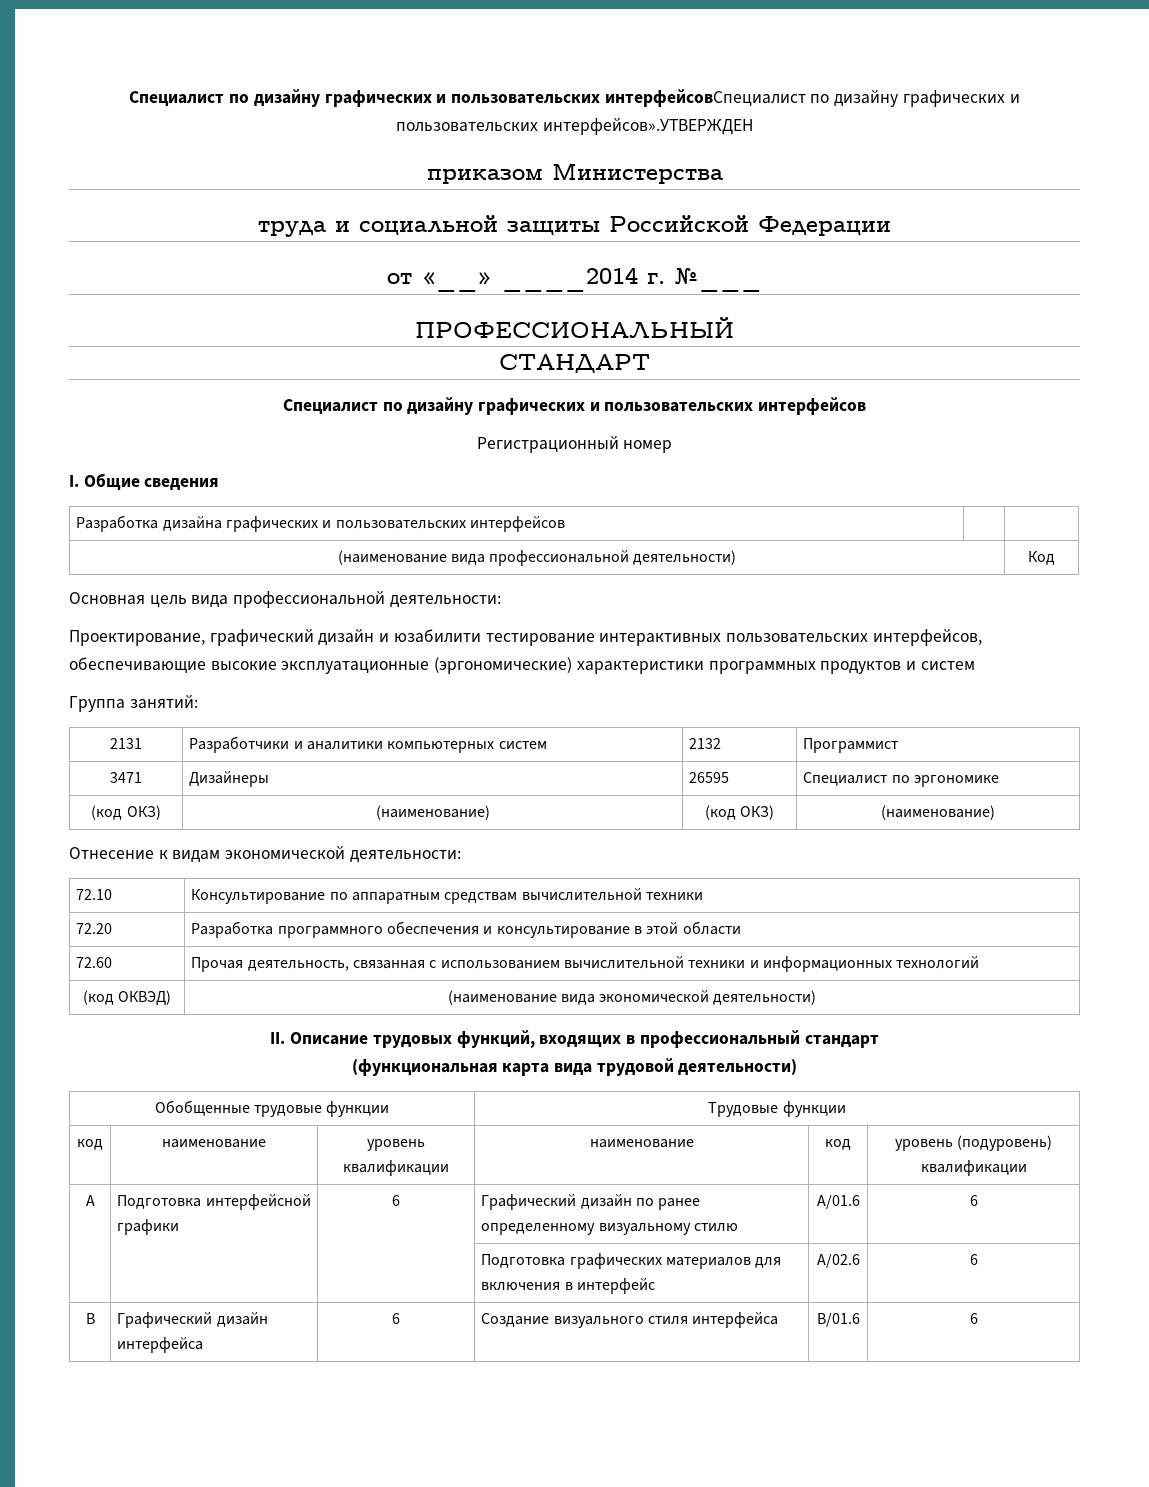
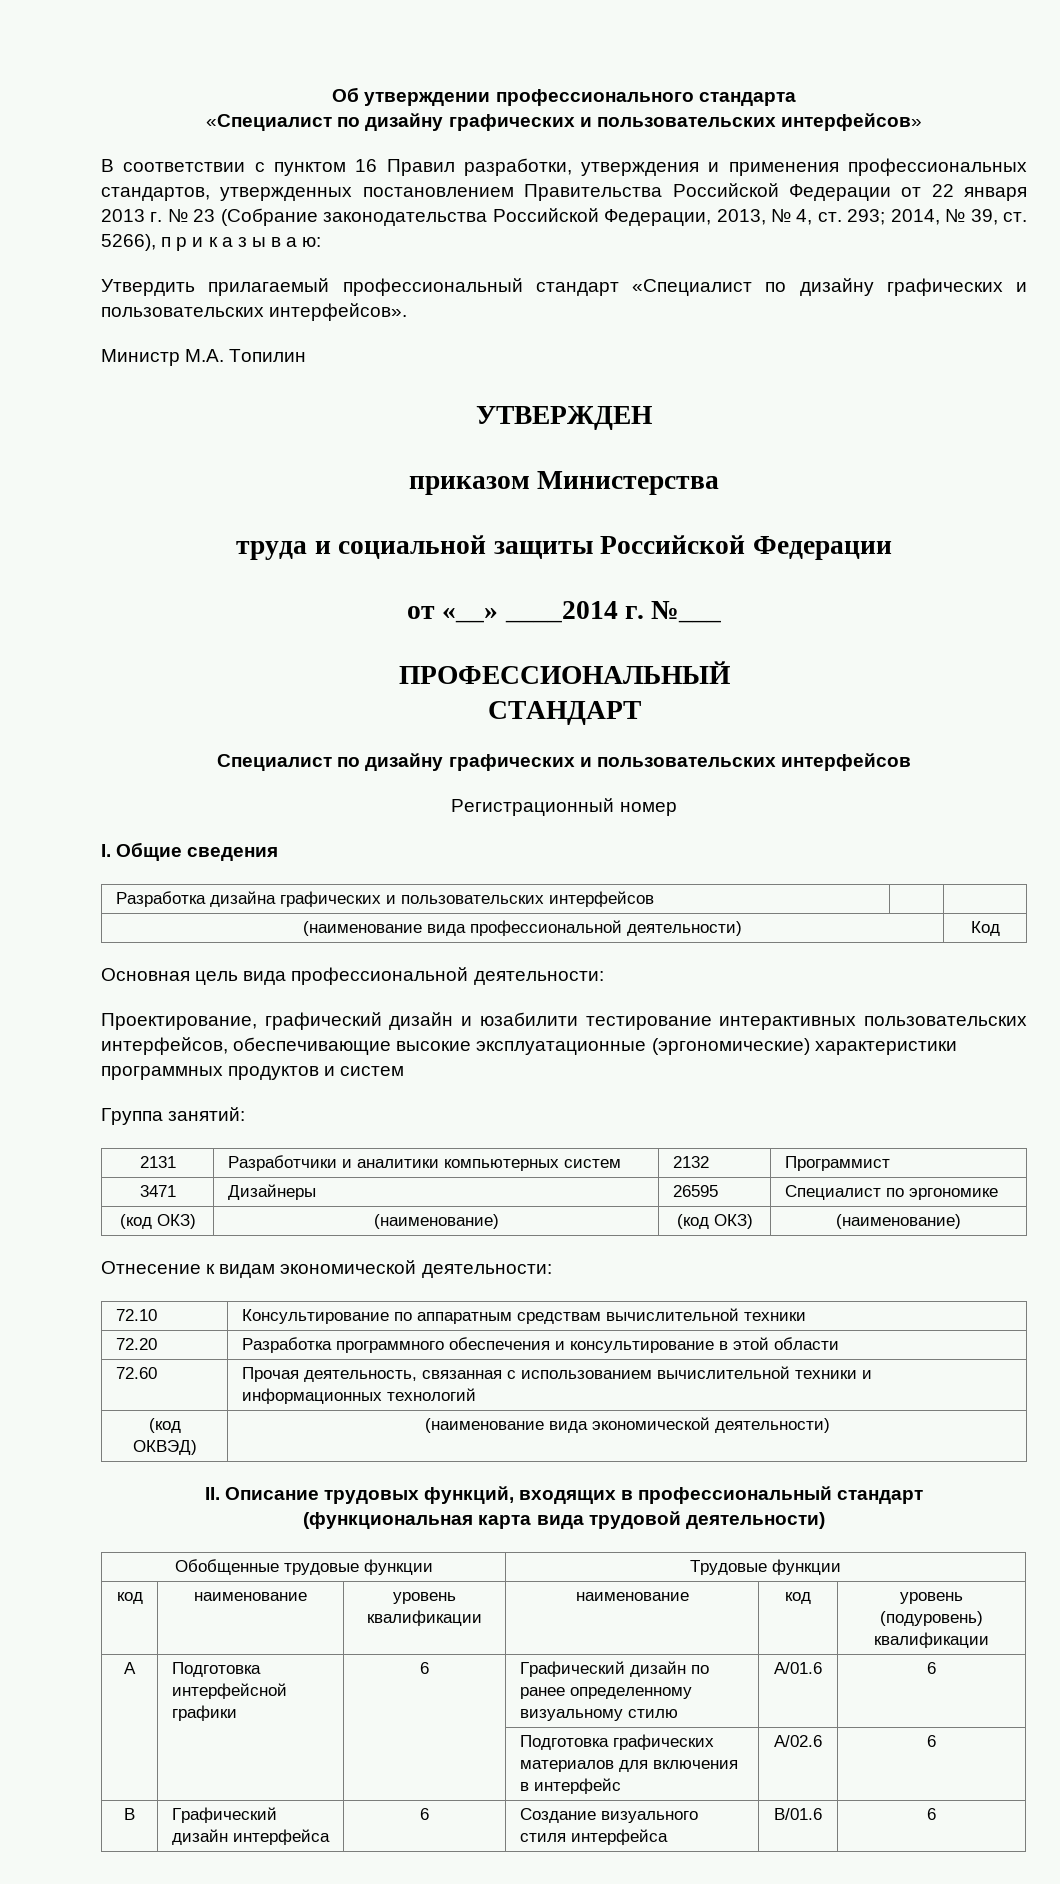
- Специалист по дизайну графических и пользовательских интерфейсовСпециалист по дизайну графических и пользовательских интерфейсов».УТВЕРЖДЕН
+ Об утверждении профессионального стандарта
+ «Специалист по дизайну графических и пользовательских интерфейсов»
+ В соответствии с пунктом 16 Правил разработки, утверждения и применения профессиональных стандартов, утвержденных постановлением Правительства Российской Федерации от 22 января 2013 г. № 23 (Собрание законодательства Российской Федерации, 2013, № 4, ст. 293; 2014, № 39, ст. 5266), п р и к а з ы в а ю:
+ Утвердить прилагаемый профессиональный стандарт «Специалист по дизайну графических и пользовательских интерфейсов».
+ Министр М.А. Топилин
+ УТВЕРЖДЕН

